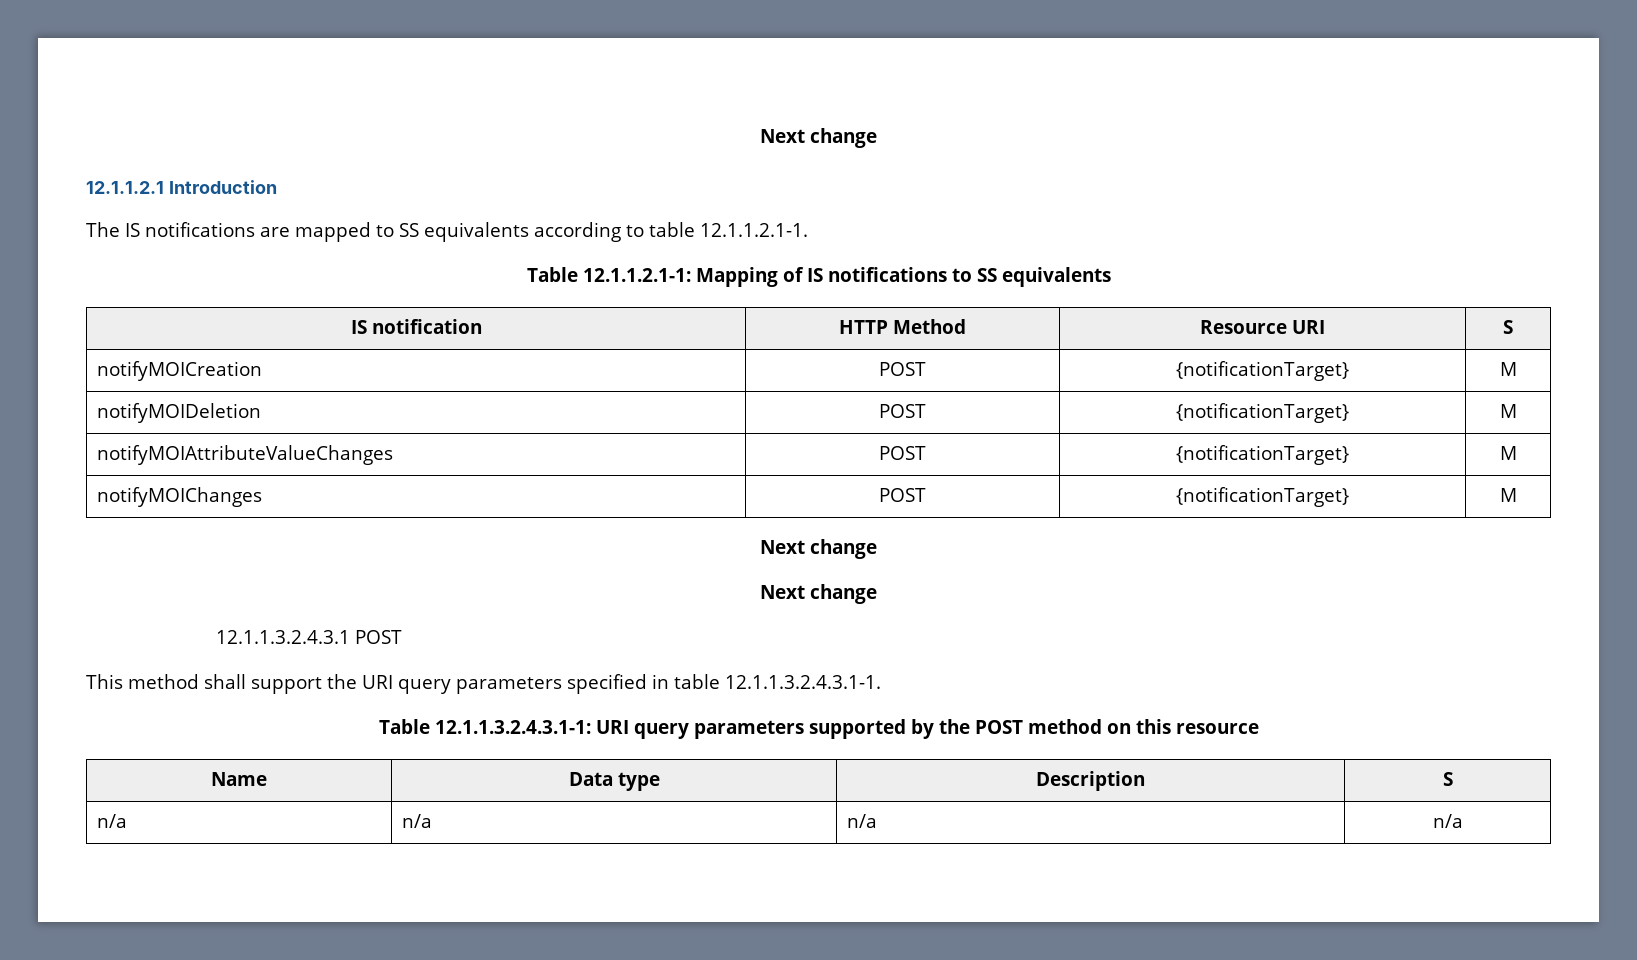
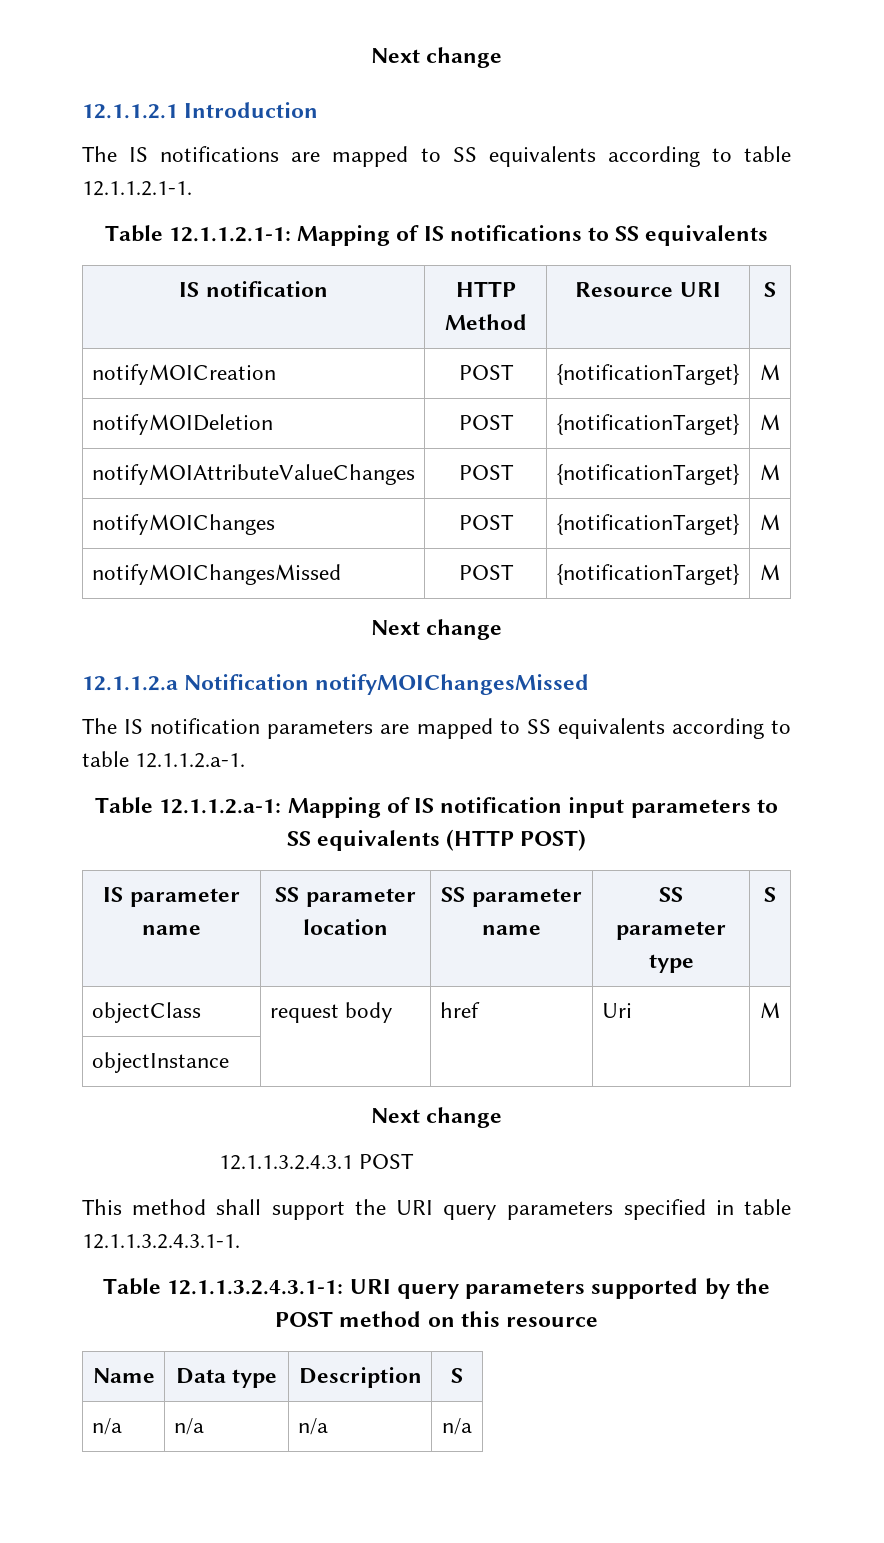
  notifyMOIChanges | POST | {notificationTarget} | M
+ notifyMOIChangesMissed | POST | {notificationTarget} | M
  Next change
+ 12.1.1.2.a Notification notifyMOIChangesMissed
+ The IS notification parameters are mapped to SS equivalents according to table 12.1.1.2.a-1.
+ Table 12.1.1.2.a-1: Mapping of IS notification input parameters to SS equivalents (HTTP POST)
+ IS parameter name | SS parameter location | SS parameter name | SS parameter type | S
+ objectClass | request body | href | Uri | M
+ objectInstance | | | |

